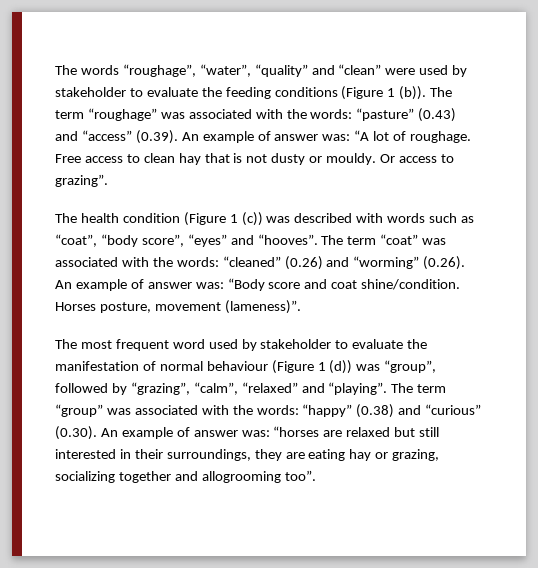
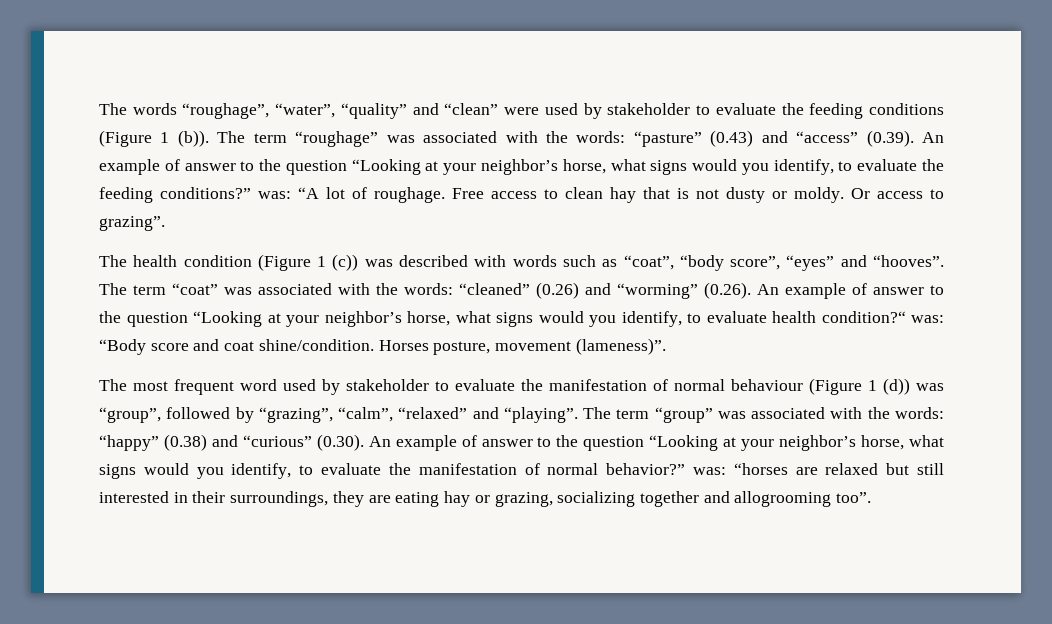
- The term “roughage” was associated with the words: “pasture” (0.43) and “access” (0.39). An example of answer was: “A lot of roughage.
+ The term “roughage” was associated with the words: “pasture” (0.43) and “access” (0.39). An example of answer to the question “Looking at your neighbor’s horse, what signs would you identify, to evaluate the feeding conditions?” was: “A lot of roughage.
- Free access to clean hay that is not dusty or mouldy.
+ Free access to clean hay that is not dusty or moldy.
- The term “coat” was associated with the words: “cleaned” (0.26) and “worming” (0.26). An example of answer was: “Body score and coat shine/condition.
+ The term “coat” was associated with the words: “cleaned” (0.26) and “worming” (0.26). An example of answer to the question “Looking at your neighbor’s horse, what signs would you identify, to evaluate health condition?“ was: “Body score and coat shine/condition.
- The term “group” was associated with the words: “happy” (0.38) and “curious” (0.30). An example of answer was: “horses are relaxed but still interested in their surroundings, they are eating hay or grazing, socializing together and allogrooming too”.
+ The term “group” was associated with the words: “happy” (0.38) and “curious” (0.30). An example of answer to the question “Looking at your neighbor’s horse, what signs would you identify, to evaluate the manifestation of normal behavior?” was: “horses are relaxed but still interested in their surroundings, they are eating hay or grazing, socializing together and allogrooming too”.

